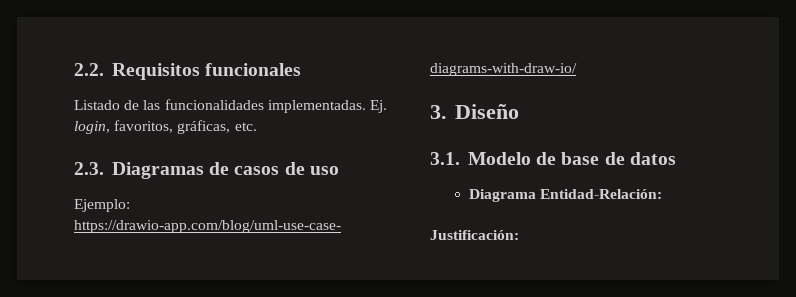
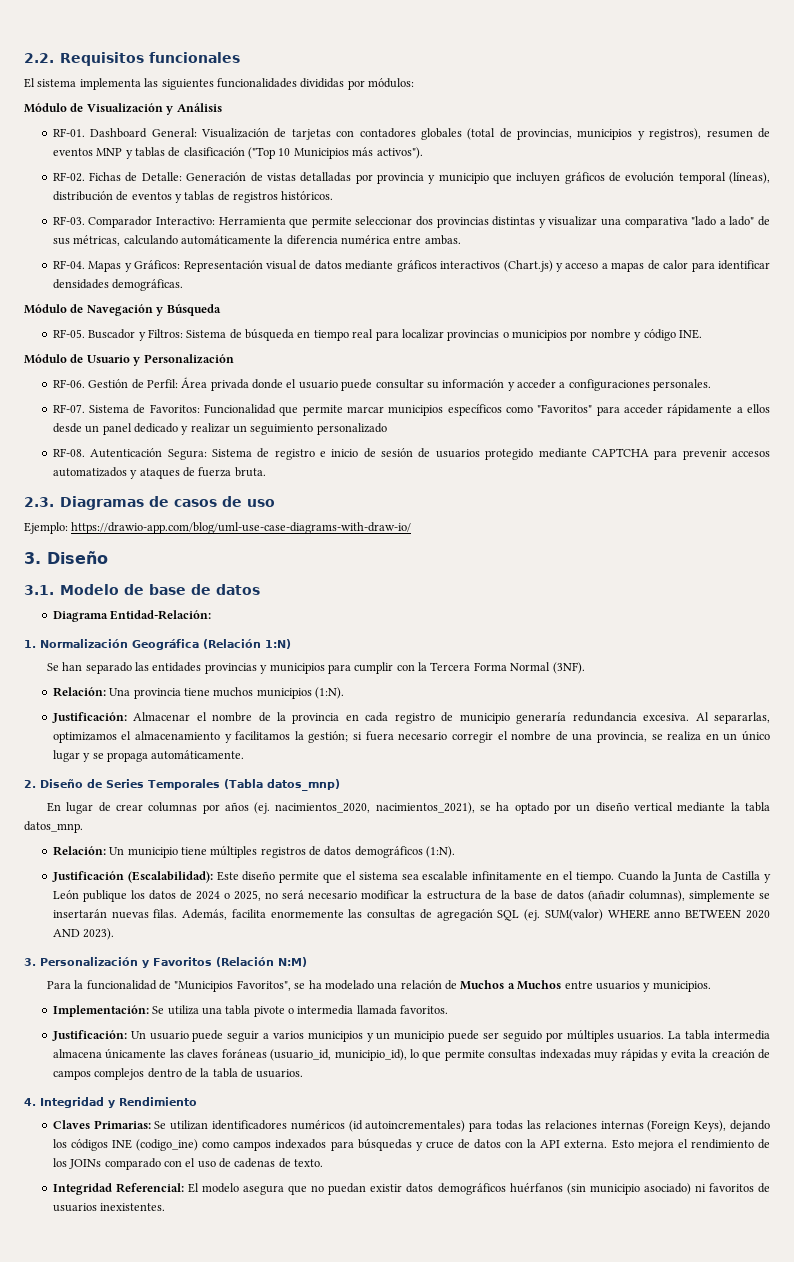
- Listado de las funcionalidades implementadas. Ej. login, favoritos, gráficas, etc.
+ El sistema implementa las siguientes funcionalidades divididas por módulos:
+ Módulo de Visualización y Análisis
+ RF-01. Dashboard General: Visualización de tarjetas con contadores globales (total de provincias, municipios y registros), resumen de eventos MNP y tablas de clasificación ("Top 10 Municipios más activos").
+ RF-02. Fichas de Detalle: Generación de vistas detalladas por provincia y municipio que incluyen gráficos de evolución temporal (líneas), distribución de eventos y tablas de registros históricos.
+ RF-03. Comparador Interactivo: Herramienta que permite seleccionar dos provincias distintas y visualizar una comparativa "lado a lado" de sus métricas, calculando automáticamente la diferencia numérica entre ambas.
+ RF-04. Mapas y Gráficos: Representación visual de datos mediante gráficos interactivos (Chart.js) y acceso a mapas de calor para identificar densidades demográficas.
+ Módulo de Navegación y Búsqueda
+ RF-05. Buscador y Filtros: Sistema de búsqueda en tiempo real para localizar provincias o municipios por nombre y código INE.
+ Módulo de Usuario y Personalización
+ RF-06. Gestión de Perfil: Área privada donde el usuario puede consultar su información y acceder a configuraciones personales.
+ RF-07. Sistema de Favoritos: Funcionalidad que permite marcar municipios específicos como "Favoritos" para acceder rápidamente a ellos desde un panel dedicado y realizar un seguimiento personalizado
+ RF-08. Autenticación Segura: Sistema de registro e inicio de sesión de usuarios protegido mediante CAPTCHA para prevenir accesos automatizados y ataques de fuerza bruta.
- Justificación:
+ 1. Normalización Geográfica (Relación 1:N)
+ Se han separado las entidades provincias y municipios para cumplir con la Tercera Forma Normal (3NF).
+ Relación: Una provincia tiene muchos municipios (1:N).
+ Justificación: Almacenar el nombre de la provincia en cada registro de municipio generaría redundancia excesiva. Al separarlas, optimizamos el almacenamiento y facilitamos la gestión; si fuera necesario corregir el nombre de una provincia, se realiza en un único lugar y se propaga automáticamente.
+ 2. Diseño de Series Temporales (Tabla datos_mnp)
+ En lugar de crear columnas por años (ej. nacimientos_2020, nacimientos_2021), se ha optado por un diseño vertical mediante la tabla datos_mnp.
+ Relación: Un municipio tiene múltiples registros de datos demográficos (1:N).
+ Justificación (Escalabilidad): Este diseño permite que el sistema sea escalable infinitamente en el tiempo. Cuando la Junta de Castilla y León publique los datos de 2024 o 2025, no será necesario modificar la estructura de la base de datos (añadir columnas), simplemente se insertarán nuevas filas. Además, facilita enormemente las consultas de agregación SQL (ej. SUM(valor) WHERE anno BETWEEN 2020 AND 2023).
+ 3. Personalización y Favoritos (Relación N:M)
+ Para la funcionalidad de "Municipios Favoritos", se ha modelado una relación de Muchos a Muchos entre usuarios y municipios.
+ Implementación: Se utiliza una tabla pivote o intermedia llamada favoritos.
+ Justificación: Un usuario puede seguir a varios municipios y un municipio puede ser seguido por múltiples usuarios. La tabla intermedia almacena únicamente las claves foráneas (usuario_id, municipio_id), lo que permite consultas indexadas muy rápidas y evita la creación de campos complejos dentro de la tabla de usuarios.
+ 4. Integridad y Rendimiento
+ Claves Primarias: Se utilizan identificadores numéricos (id autoincrementales) para todas las relaciones internas (Foreign Keys), dejando los códigos INE (codigo_ine) como campos indexados para búsquedas y cruce de datos con la API externa. Esto mejora el rendimiento de los JOINs comparado con el uso de cadenas de texto.
+ Integridad Referencial: El modelo asegura que no puedan existir datos demográficos huérfanos (sin municipio asociado) ni favoritos de usuarios inexistentes.

